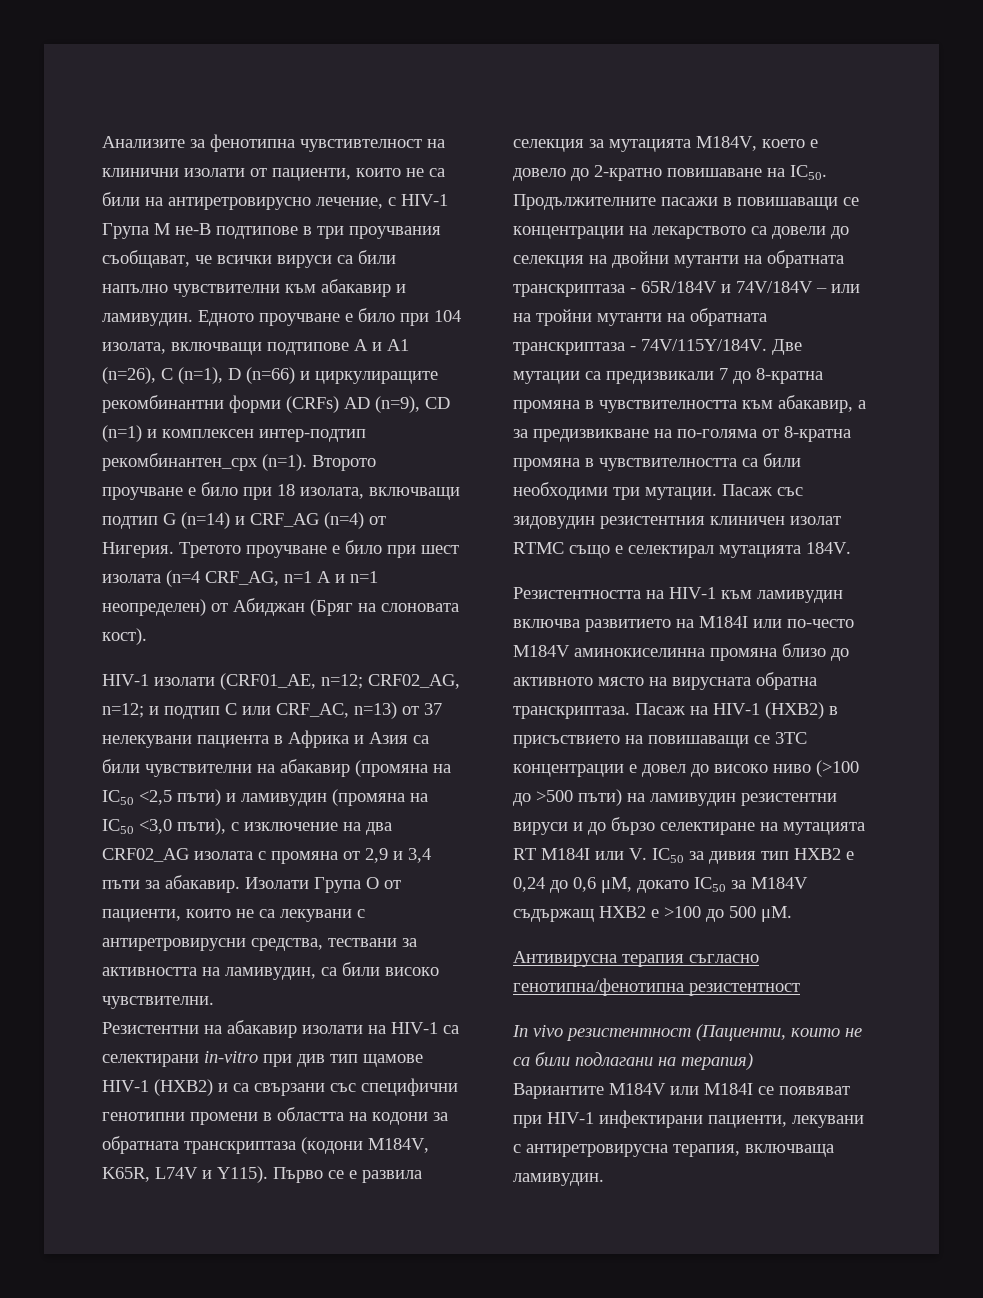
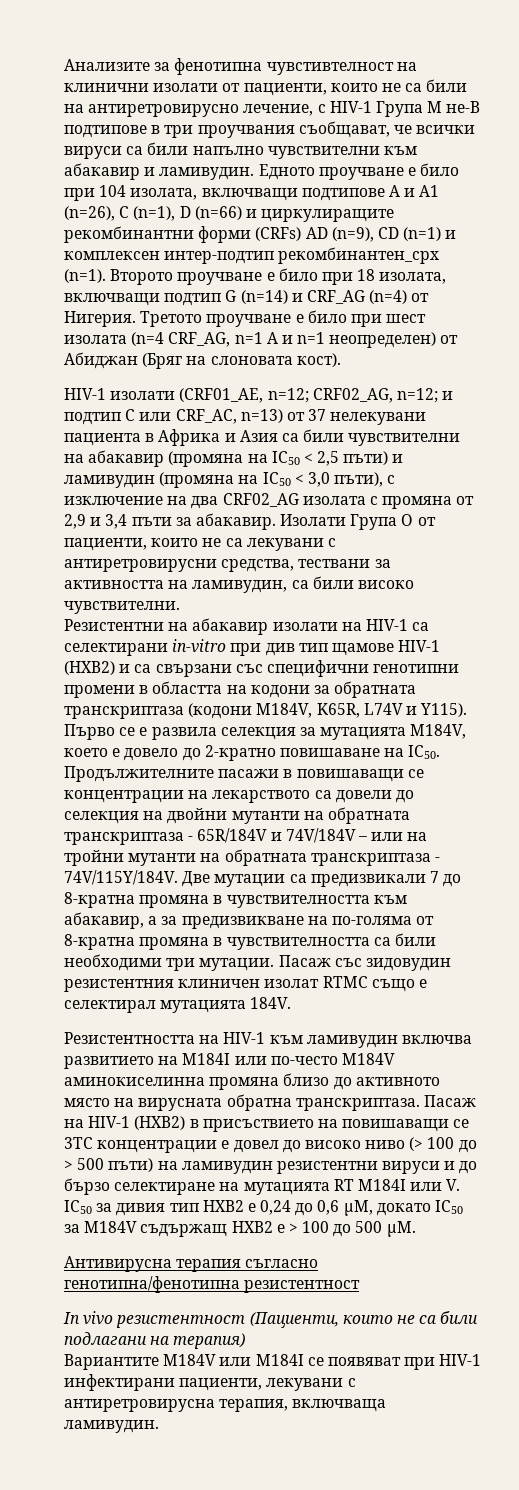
- HIV-1 изолати (CRF01_AE, n=12; CRF02_AG, n=12; и подтип C или CRF_AC, n=13) от 37 нелекувани пациента в Африка и Азия са били чувствителни на абакавир (промяна на IC50 <2,5 пъти) и ламивудин (промяна на IC50 <3,0 пъти), с изключение на два CRF02_AG изолата с промяна от 2,9 и 3,4 пъти за абакавир.
+ HIV-1 изолати (CRF01_AE, n=12; CRF02_AG, n=12; и подтип C или CRF_AC, n=13) от 37 нелекувани пациента в Африка и Азия са били чувствителни на абакавир (промяна на IC50 < 2,5 пъти) и ламивудин (промяна на IC50 < 3,0 пъти), с изключение на два CRF02_AG изолата с промяна от 2,9 и 3,4 пъти за абакавир.
- Пасаж на HIV-1 (HXB2) в присъствието на повишаващи се 3TC концентрации е довел до високо ниво (>100 до >500 пъти) на ламивудин резистентни вируси и до бързо селектиране на мутацията RT M184I или V. IC50 за дивия тип HXB2 е 0,24 до 0,6 μM, докато IC50 за M184V съдържащ HXB2 е >100 дo 500 μM.
+ Пасаж на HIV-1 (HXB2) в присъствието на повишаващи се 3TC концентрации е довел до високо ниво (> 100 до > 500 пъти) на ламивудин резистентни вируси и до бързо селектиране на мутацията RT M184I или V. IC50 за дивия тип HXB2 е 0,24 до 0,6 μM, докато IC50 за M184V съдържащ HXB2 е > 100 дo 500 μM.

